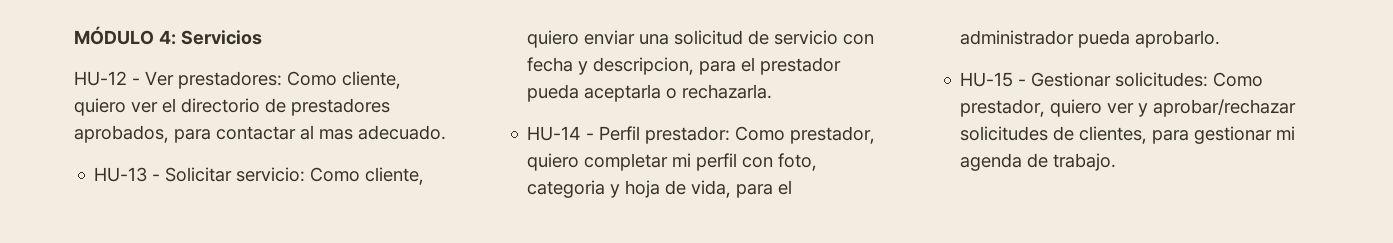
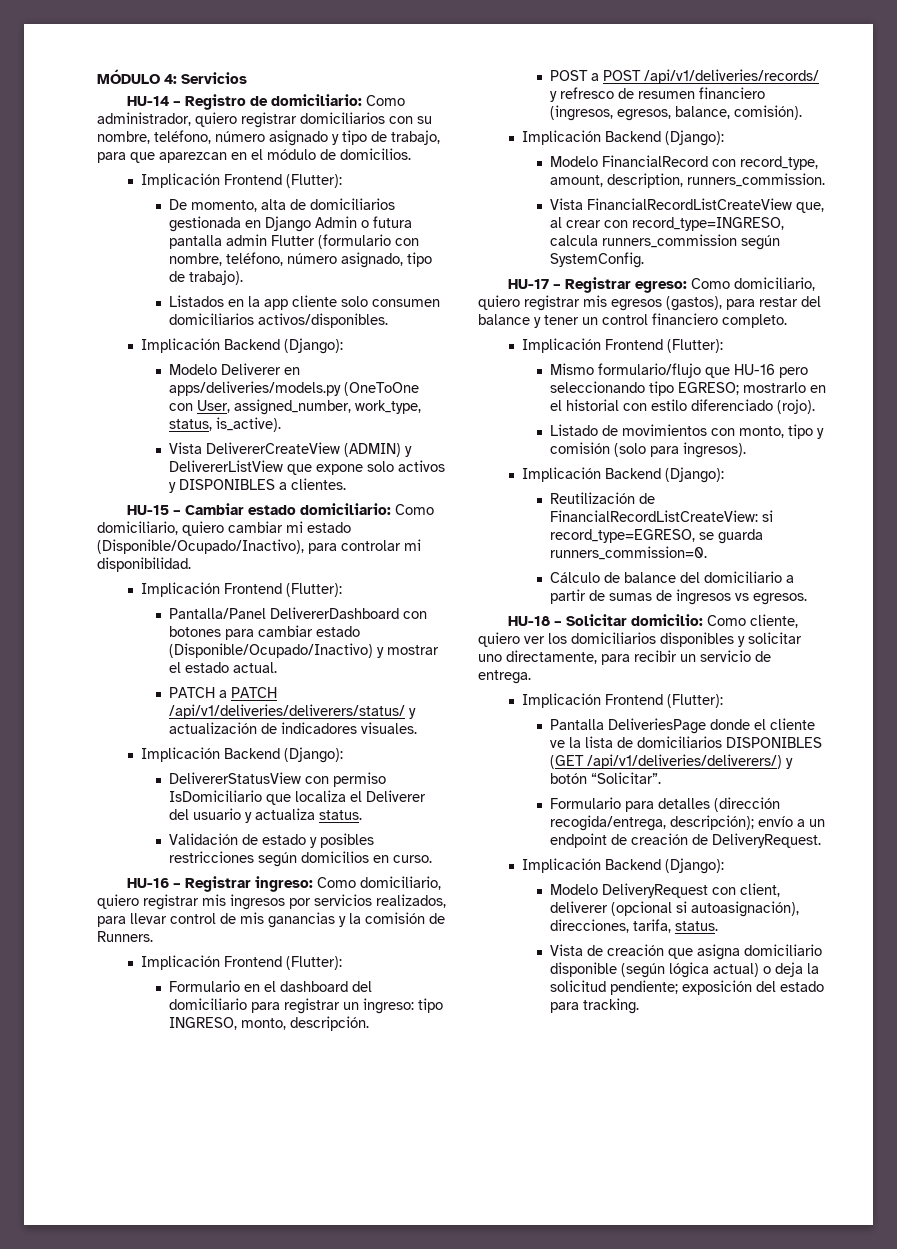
- HU-12 - Ver prestadores: Como cliente, quiero ver el directorio de prestadores aprobados, para contactar al mas adecuado.
- HU-13 - Solicitar servicio: Como cliente, quiero enviar una solicitud de servicio con fecha y descripcion, para el prestador pueda aceptarla o rechazarla.
- HU-14 - Perfil prestador: Como prestador, quiero completar mi perfil con foto, categoria y hoja de vida, para el administrador pueda aprobarlo.
- HU-15 - Gestionar solicitudes: Como prestador, quiero ver y aprobar/rechazar solicitudes de clientes, para gestionar mi agenda de trabajo.
+ HU-14 – Registro de domiciliario: Como administrador, quiero registrar domiciliarios con su nombre, teléfono, número asignado y tipo de trabajo, para que aparezcan en el módulo de domicilios.
+ Implicación Frontend (Flutter):
+ De momento, alta de domiciliarios gestionada en Django Admin o futura pantalla admin Flutter (formulario con nombre, teléfono, número asignado, tipo de trabajo).
+ Listados en la app cliente solo consumen domiciliarios activos/disponibles.
+ Implicación Backend (Django):
+ Modelo Deliverer en apps/deliveries/models.py (OneToOne con User, assigned_number, work_type, status, is_active).
+ Vista DelivererCreateView (ADMIN) y DelivererListView que expone solo activos y DISPONIBLES a clientes.
+ HU-15 – Cambiar estado domiciliario: Como domiciliario, quiero cambiar mi estado (Disponible/Ocupado/Inactivo), para controlar mi disponibilidad.
+ Implicación Frontend (Flutter):
+ Pantalla/Panel DelivererDashboard con botones para cambiar estado (Disponible/Ocupado/Inactivo) y mostrar el estado actual.
+ PATCH a PATCH /api/v1/deliveries/deliverers/status/ y actualización de indicadores visuales.
+ Implicación Backend (Django):
+ DelivererStatusView con permiso IsDomiciliario que localiza el Deliverer del usuario y actualiza status.
+ Validación de estado y posibles restricciones según domicilios en curso.
+ HU-16 – Registrar ingreso: Como domiciliario, quiero registrar mis ingresos por servicios realizados, para llevar control de mis ganancias y la comisión de Runners.
+ Implicación Frontend (Flutter):
+ Formulario en el dashboard del domiciliario para registrar un ingreso: tipo INGRESO, monto, descripción.
+ POST a POST /api/v1/deliveries/records/ y refresco de resumen financiero (ingresos, egresos, balance, comisión).
+ Implicación Backend (Django):
+ Modelo FinancialRecord con record_type, amount, description, runners_commission.
+ Vista FinancialRecordListCreateView que, al crear con record_type=INGRESO, calcula runners_commission según SystemConfig.
+ HU-17 – Registrar egreso: Como domiciliario, quiero registrar mis egresos (gastos), para restar del balance y tener un control financiero completo.
+ Implicación Frontend (Flutter):
+ Mismo formulario/flujo que HU-16 pero seleccionando tipo EGRESO; mostrarlo en el historial con estilo diferenciado (rojo).
+ Listado de movimientos con monto, tipo y comisión (solo para ingresos).
+ Implicación Backend (Django):
+ Reutilización de FinancialRecordListCreateView: si record_type=EGRESO, se guarda runners_commission=0.
+ Cálculo de balance del domiciliario a partir de sumas de ingresos vs egresos.
+ HU-18 – Solicitar domicilio: Como cliente, quiero ver los domiciliarios disponibles y solicitar uno directamente, para recibir un servicio de entrega.
+ Implicación Frontend (Flutter):
+ Pantalla DeliveriesPage donde el cliente ve la lista de domiciliarios DISPONIBLES (GET /api/v1/deliveries/deliverers/) y botón “Solicitar”.
+ Formulario para detalles (dirección recogida/entrega, descripción); envío a un endpoint de creación de DeliveryRequest.
+ Implicación Backend (Django):
+ Modelo DeliveryRequest con client, deliverer (opcional si autoasignación), direcciones, tarifa, status.
+ Vista de creación que asigna domiciliario disponible (según lógica actual) o deja la solicitud pendiente; exposición del estado para tracking.

